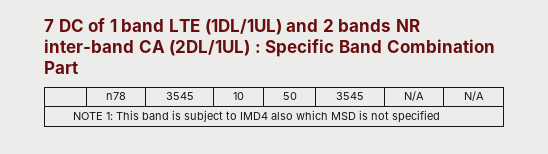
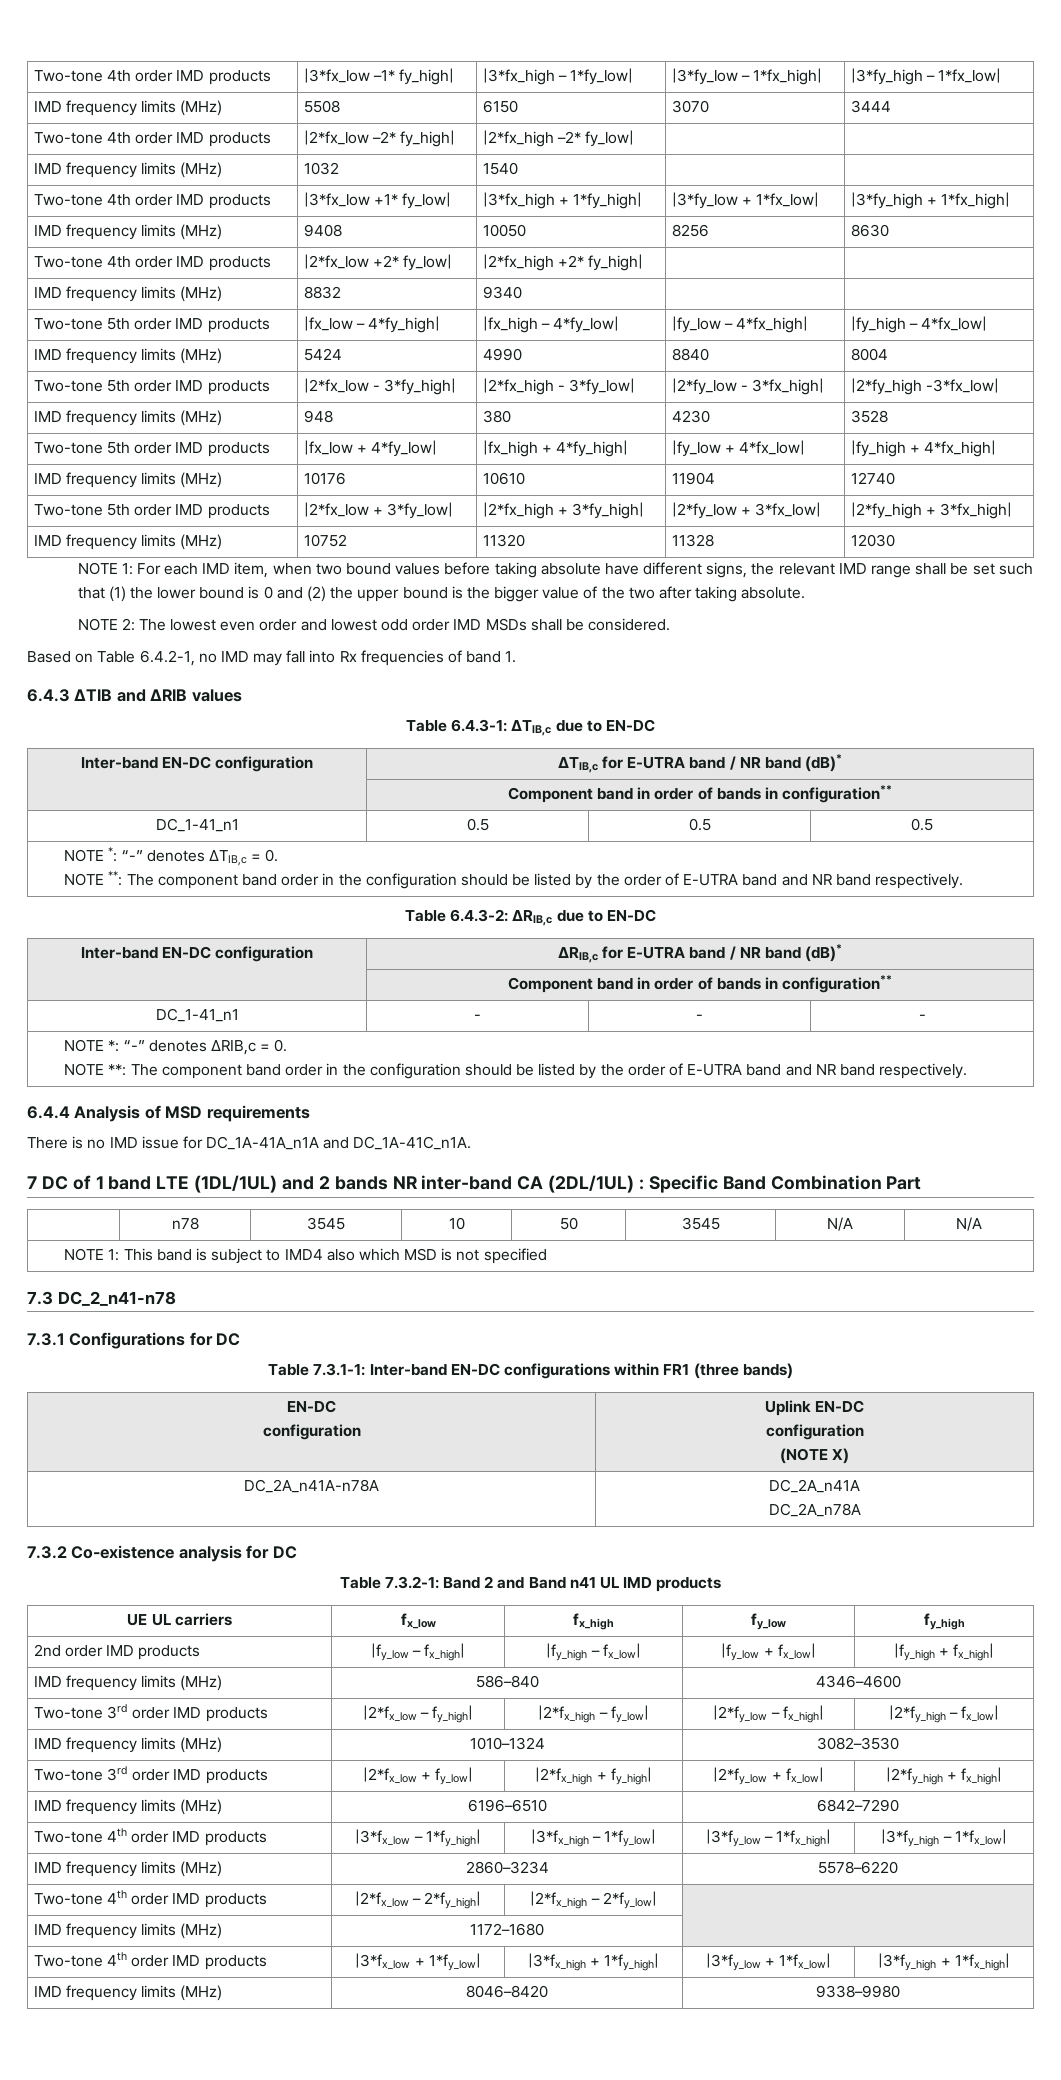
+ Two-tone 4th order IMD products | |3*fx_low –1* fy_high| | |3*fx_high – 1*fy_low| | |3*fy_low – 1*fx_high| | |3*fy_high – 1*fx_low|
+ IMD frequency limits (MHz) | 5508 | 6150 | 3070 | 3444
+ Two-tone 4th order IMD products | |2*fx_low –2* fy_high| | |2*fx_high –2* fy_low| | |
+ IMD frequency limits (MHz) | 1032 | 1540 | |
+ Two-tone 4th order IMD products | |3*fx_low +1* fy_low| | |3*fx_high + 1*fy_high| | |3*fy_low + 1*fx_low| | |3*fy_high + 1*fx_high|
+ IMD frequency limits (MHz) | 9408 | 10050 | 8256 | 8630
+ Two-tone 4th order IMD products | |2*fx_low +2* fy_low| | |2*fx_high +2* fy_high| | |
+ IMD frequency limits (MHz) | 8832 | 9340 | |
+ Two-tone 5th order IMD products | |fx_low – 4*fy_high| | |fx_high – 4*fy_low| | |fy_low – 4*fx_high| | |fy_high – 4*fx_low|
+ IMD frequency limits (MHz) | 5424 | 4990 | 8840 | 8004
+ Two-tone 5th order IMD products | |2*fx_low - 3*fy_high| | |2*fx_high - 3*fy_low| | |2*fy_low - 3*fx_high| | |2*fy_high -3*fx_low|
+ IMD frequency limits (MHz) | 948 | 380 | 4230 | 3528
+ Two-tone 5th order IMD products | |fx_low + 4*fy_low| | |fx_high + 4*fy_high| | |fy_low + 4*fx_low| | |fy_high + 4*fx_high|
+ IMD frequency limits (MHz) | 10176 | 10610 | 11904 | 12740
+ Two-tone 5th order IMD products | |2*fx_low + 3*fy_low| | |2*fx_high + 3*fy_high| | |2*fy_low + 3*fx_low| | |2*fy_high + 3*fx_high|
+ IMD frequency limits (MHz) | 10752 | 11320 | 11328 | 12030
+ NOTE 1: For each IMD item, when two bound values before taking absolute have different signs, the relevant IMD range shall be set such that (1) the lower bound is 0 and (2) the upper bound is the bigger value of the two after taking absolute.
+ NOTE 2: The lowest even order and lowest odd order IMD MSDs shall be considered.
+ Based on Table 6.4.2-1, no IMD may fall into Rx frequencies of band 1.
+ 6.4.3 ∆TIB and ∆RIB values
+ Table 6.4.3-1: ΔTIB,c due to EN-DC
+ Inter-band EN-DC configuration | ΔTIB,c for E-UTRA band / NR band (dB)*
+ | Component band in order of bands in configuration**
+ DC_1-41_n1 | 0.5 | 0.5 | 0.5
+ NOTE *: “-” denotes ΔTIB,c = 0.
+ NOTE **: The component band order in the configuration should be listed by the order of E-UTRA band and NR band respectively.
+ Table 6.4.3-2: ΔRIB,c due to EN-DC
+ Inter-band EN-DC configuration | ΔRIB,c for E-UTRA band / NR band (dB)*
+ | Component band in order of bands in configuration**
+ DC_1-41_n1 | - | - | -
+ NOTE *: “-” denotes ΔRIB,c = 0.
+ NOTE **: The component band order in the configuration should be listed by the order of E-UTRA band and NR band respectively.
+ 6.4.4 Analysis of MSD requirements
+ There is no IMD issue for DC_1A-41A_n1A and DC_1A-41C_n1A.
+ 7.3 DC_2_n41-n78
+ 7.3.1 Configurations for DC
+ Table 7.3.1-1: Inter-band EN-DC configurations within FR1 (three bands)
+ EN-DC
+ configuration | Uplink EN-DC
+ configuration
+ (NOTE X)
+ DC_2A_n41A-n78A | DC_2A_n41A
+ DC_2A_n78A
+ 7.3.2 Co-existence analysis for DC
+ Table 7.3.2-1: Band 2 and Band n41 UL IMD products
+ UE UL carriers | fx_low | fx_high | fy_low | fy_high
+ 2nd order IMD products | |fy_low – fx_high| | |fy_high – fx_low| | |fy_low + fx_low| | |fy_high + fx_high|
+ IMD frequency limits (MHz) | 586–840 | 4346–4600
+ Two-tone 3rd order IMD products | |2*fx_low – fy_high| | |2*fx_high – fy_low| | |2*fy_low – fx_high| | |2*fy_high – fx_low|
+ IMD frequency limits (MHz) | 1010–1324 | 3082–3530
+ Two-tone 3rd order IMD products | |2*fx_low + fy_low| | |2*fx_high + fy_high| | |2*fy_low + fx_low| | |2*fy_high + fx_high|
+ IMD frequency limits (MHz) | 6196–6510 | 6842–7290
+ Two-tone 4th order IMD products | |3*fx_low – 1*fy_high| | |3*fx_high – 1*fy_low| | |3*fy_low – 1*fx_high| | |3*fy_high – 1*fx_low|
+ IMD frequency limits (MHz) | 2860–3234 | 5578–6220
+ Two-tone 4th order IMD products | |2*fx_low – 2*fy_high| | |2*fx_high – 2*fy_low| |
+ IMD frequency limits (MHz) | 1172–1680 |
+ Two-tone 4th order IMD products | |3*fx_low + 1*fy_low| | |3*fx_high + 1*fy_high| | |3*fy_low + 1*fx_low| | |3*fy_high + 1*fx_high|
+ IMD frequency limits (MHz) | 8046–8420 | 9338–9980

